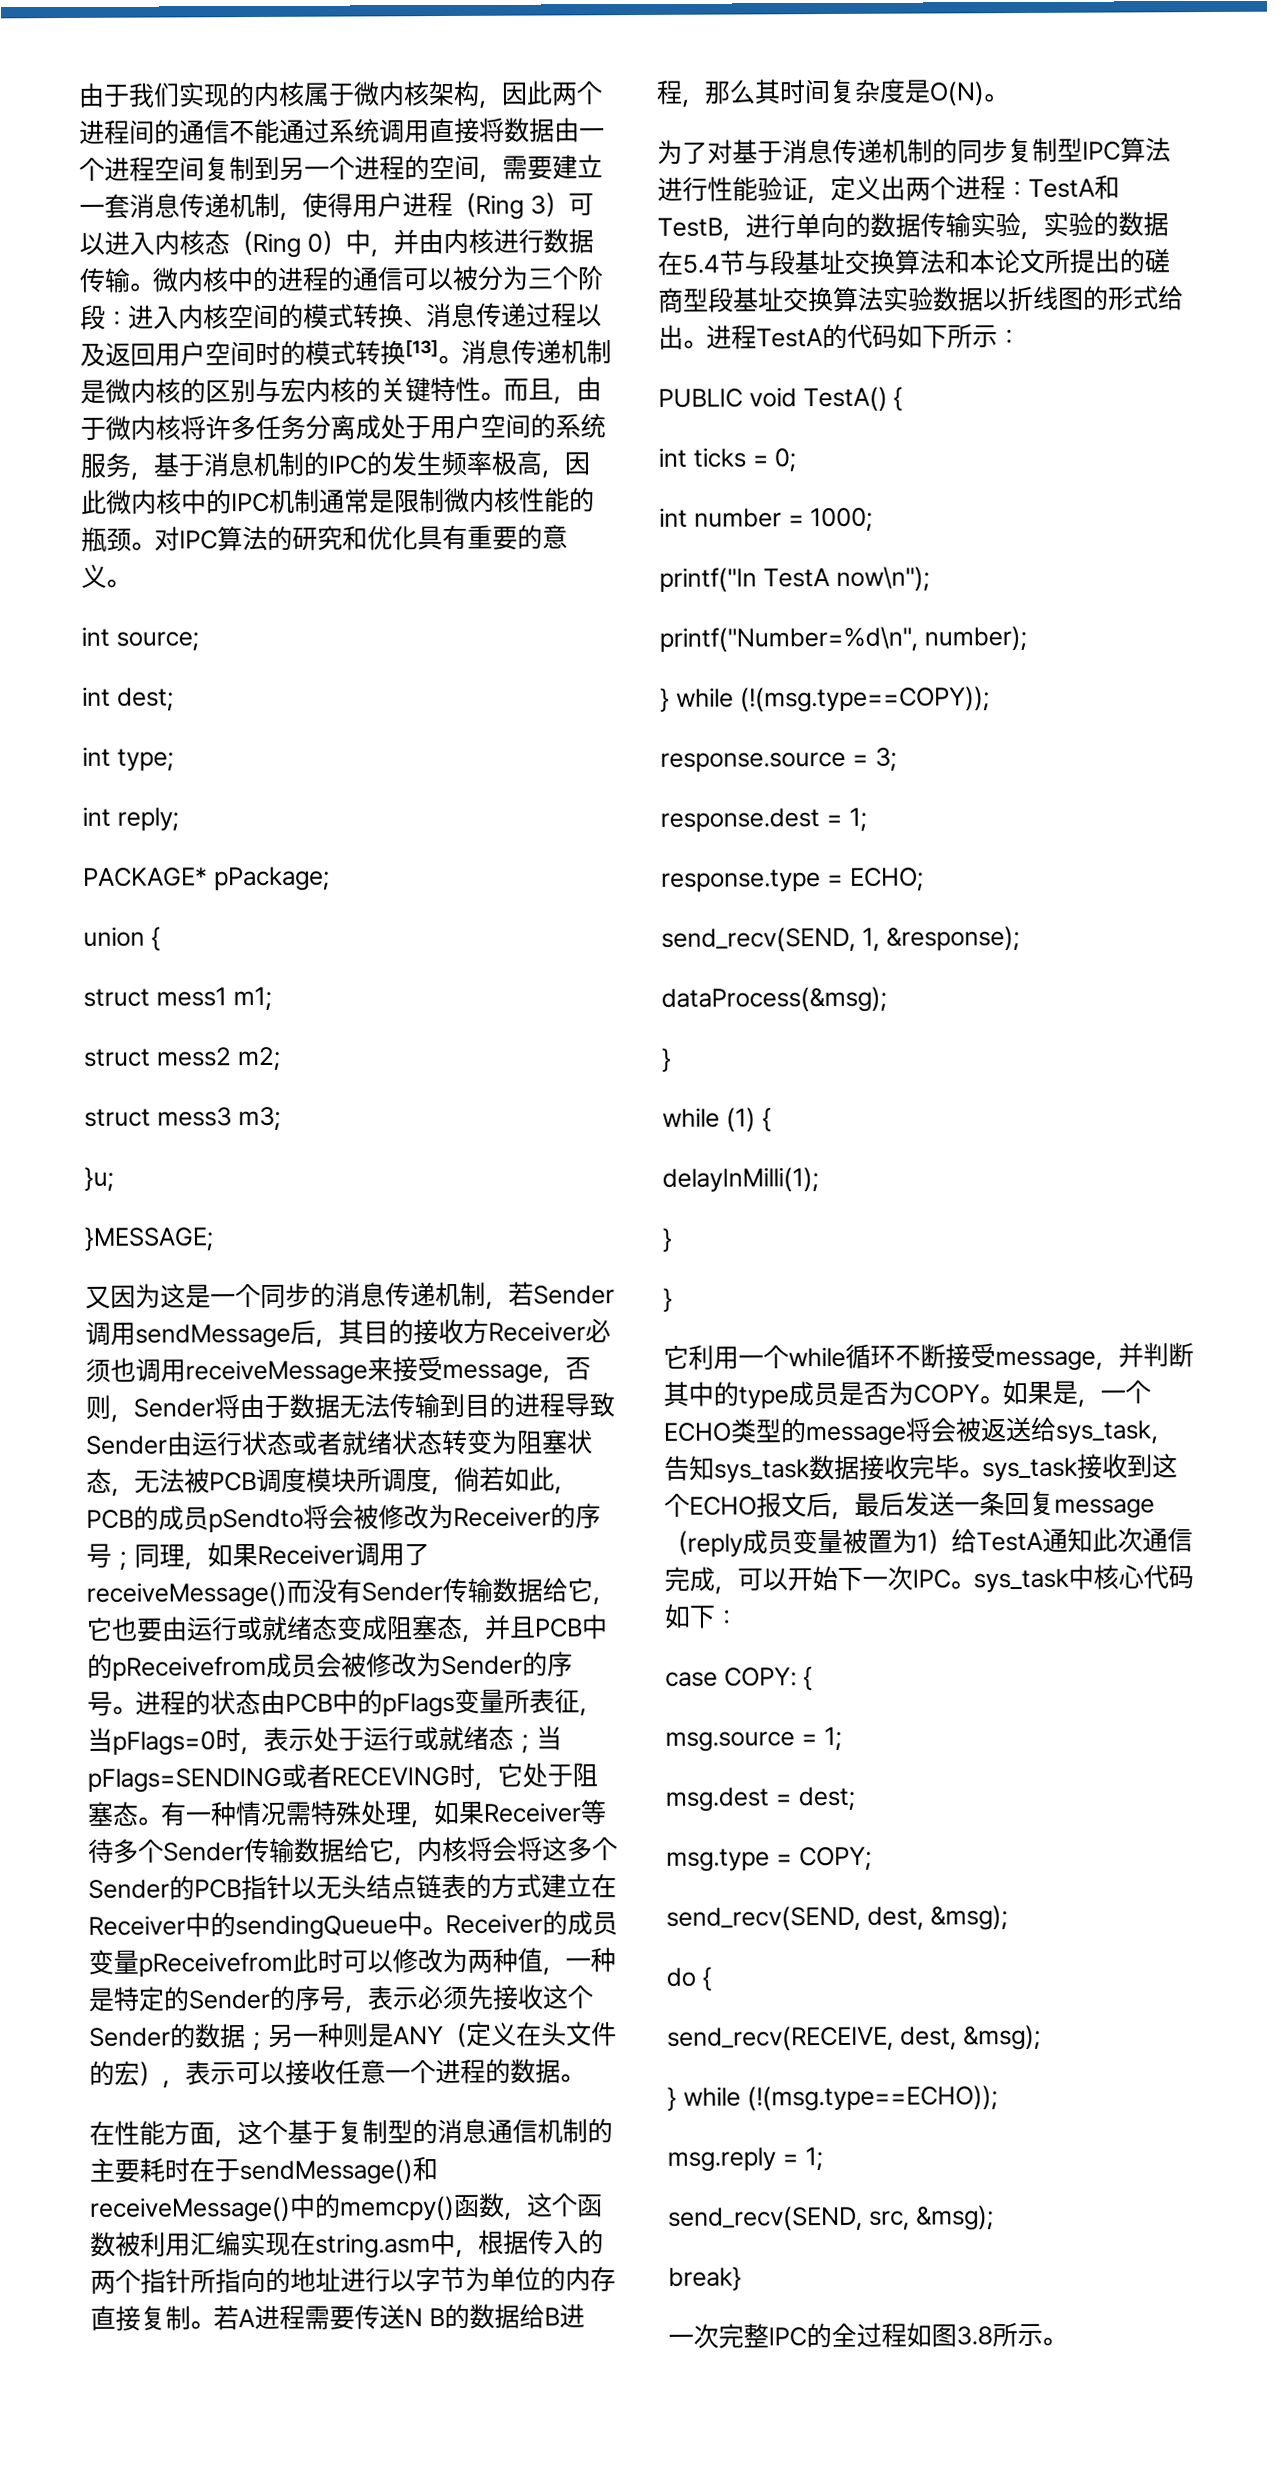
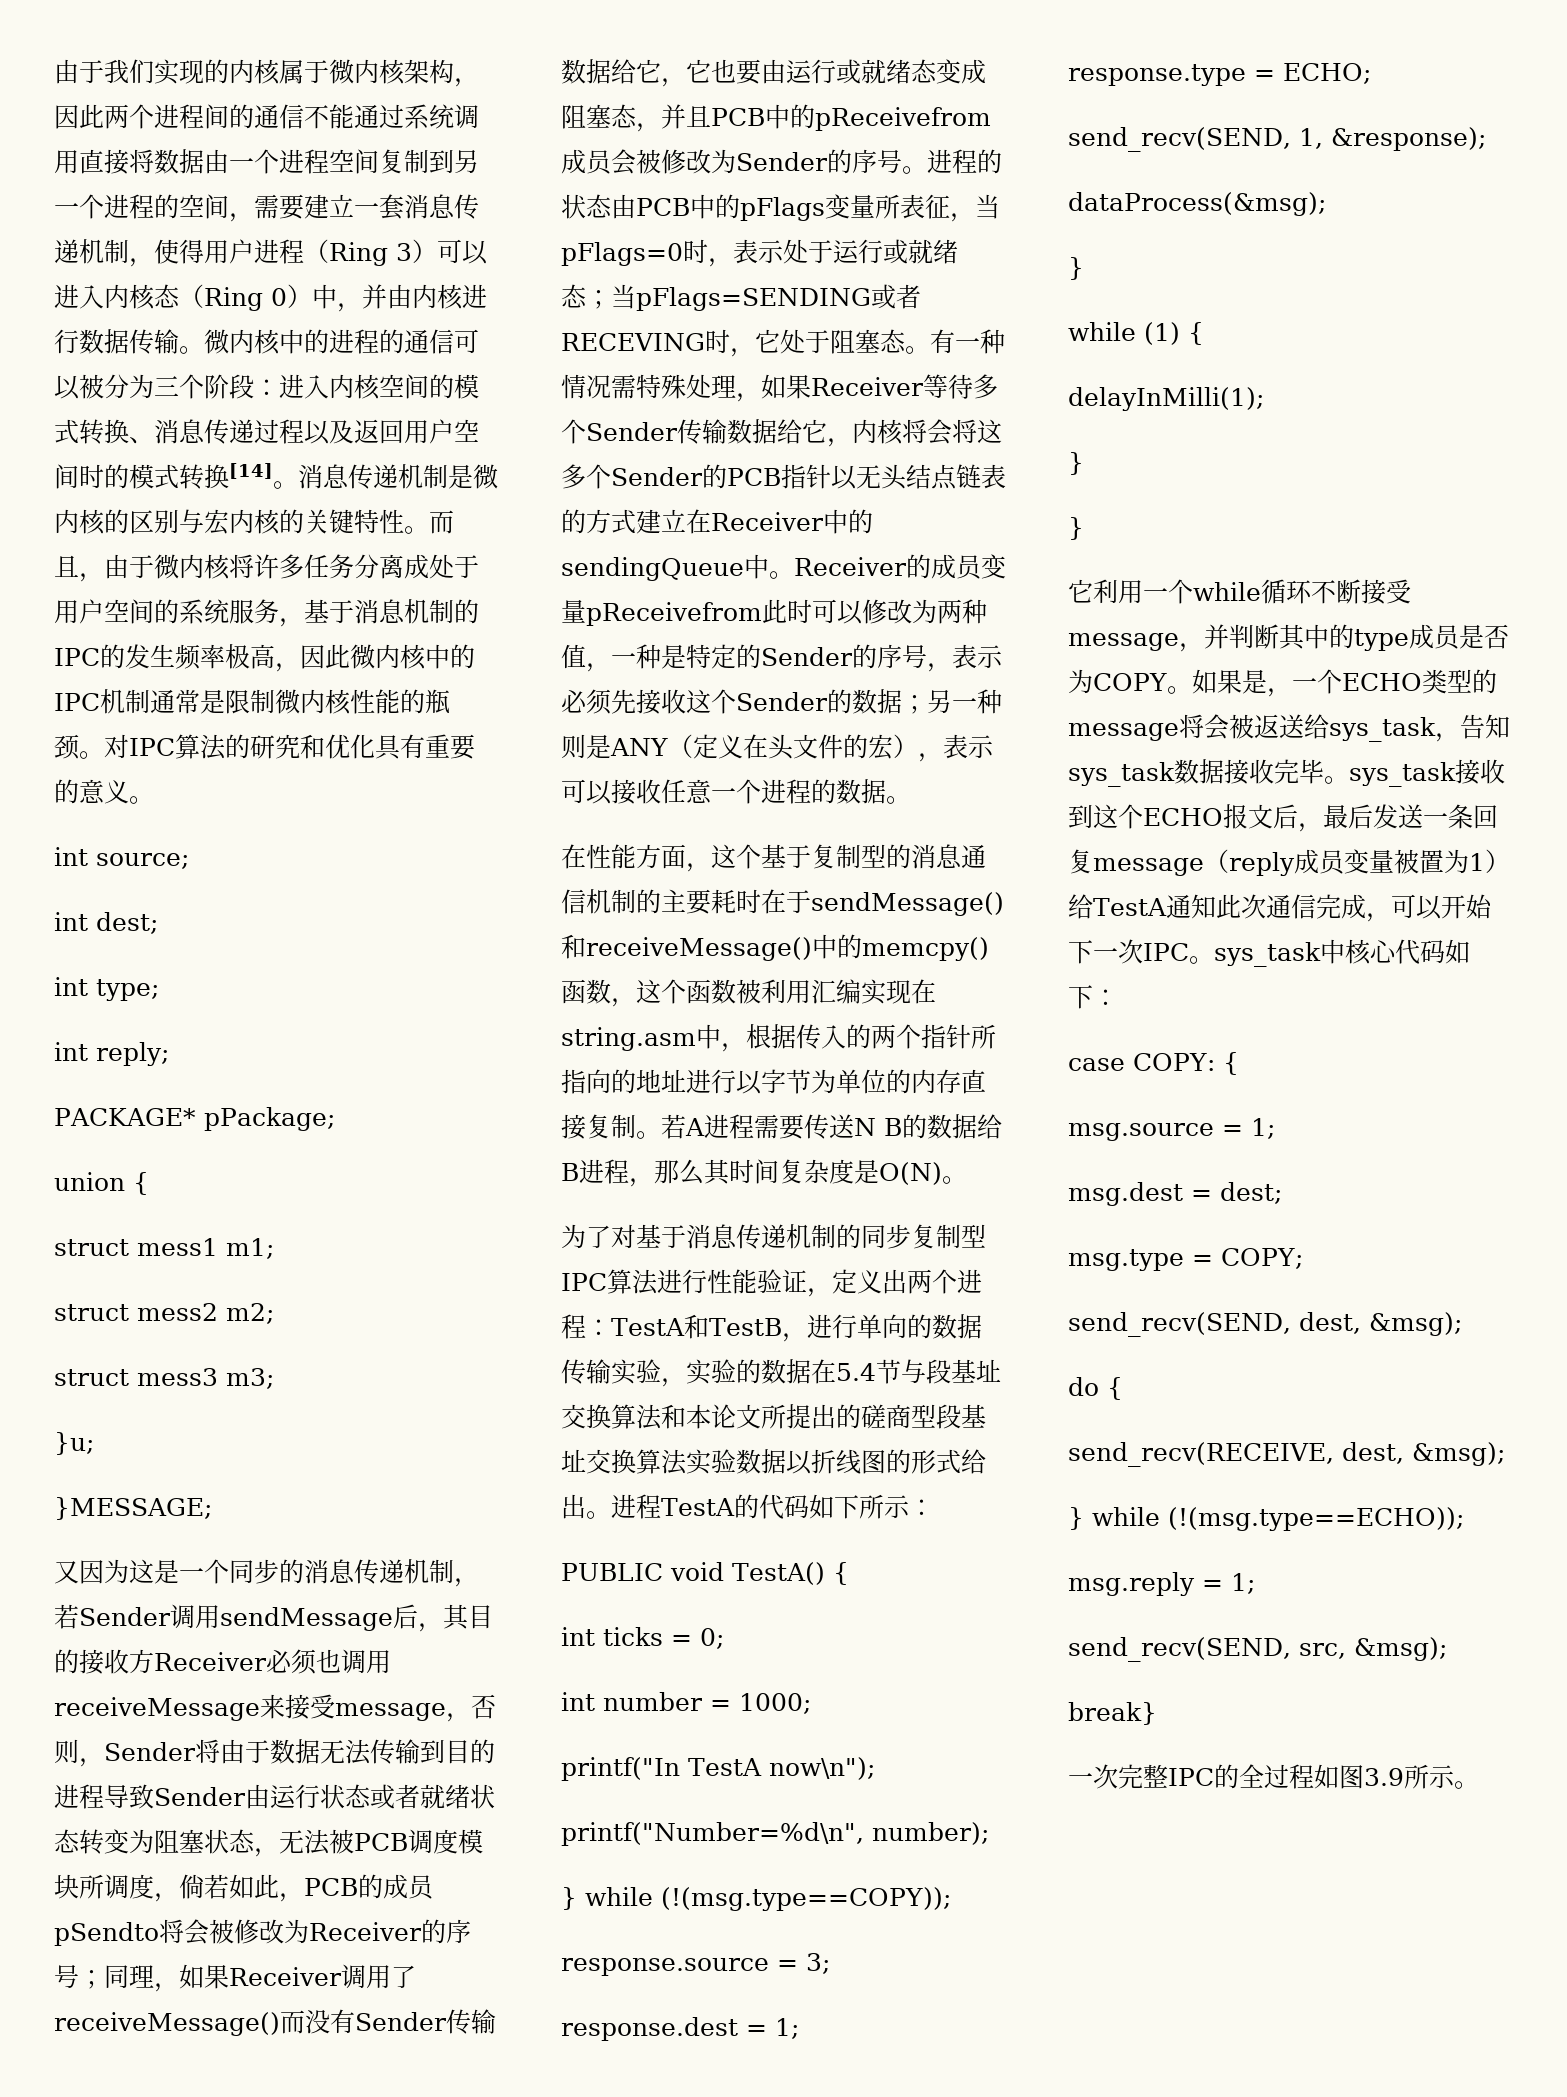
- 微内核中的进程的通信可以被分为三个阶段：进入内核空间的模式转换、消息传递过程以及返回用户空间时的模式转换[13]。
+ 微内核中的进程的通信可以被分为三个阶段：进入内核空间的模式转换、消息传递过程以及返回用户空间时的模式转换[14]。
- 一次完整IPC的全过程如图3.8所示。
+ 一次完整IPC的全过程如图3.9所示。

